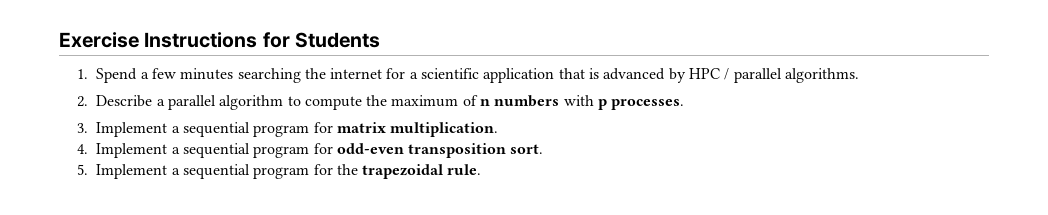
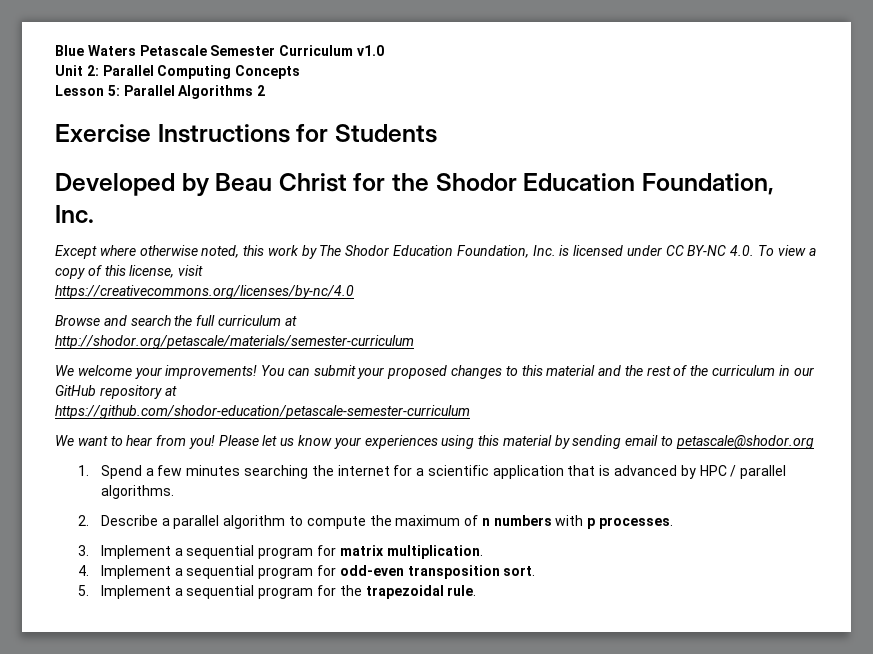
+ Blue Waters Petascale Semester Curriculum v1.0
+ Unit 2: Parallel Computing Concepts
+ Lesson 5: Parallel Algorithms 2
  Exercise Instructions for Students
+ Developed by Beau Christ for the Shodor Education Foundation, Inc.
+ Except where otherwise noted, this work by The Shodor Education Foundation, Inc. is licensed under CC BY-NC 4.0. To view a copy of this license, visit
+ https://creativecommons.org/licenses/by-nc/4.0
+ Browse and search the full curriculum at
+ http://shodor.org/petascale/materials/semester-curriculum
+ We welcome your improvements! You can submit your proposed changes to this material and the rest of the curriculum in our GitHub repository at
+ https://github.com/shodor-education/petascale-semester-curriculum
+ We want to hear from you! Please let us know your experiences using this material by sending email to petascale@shodor.org

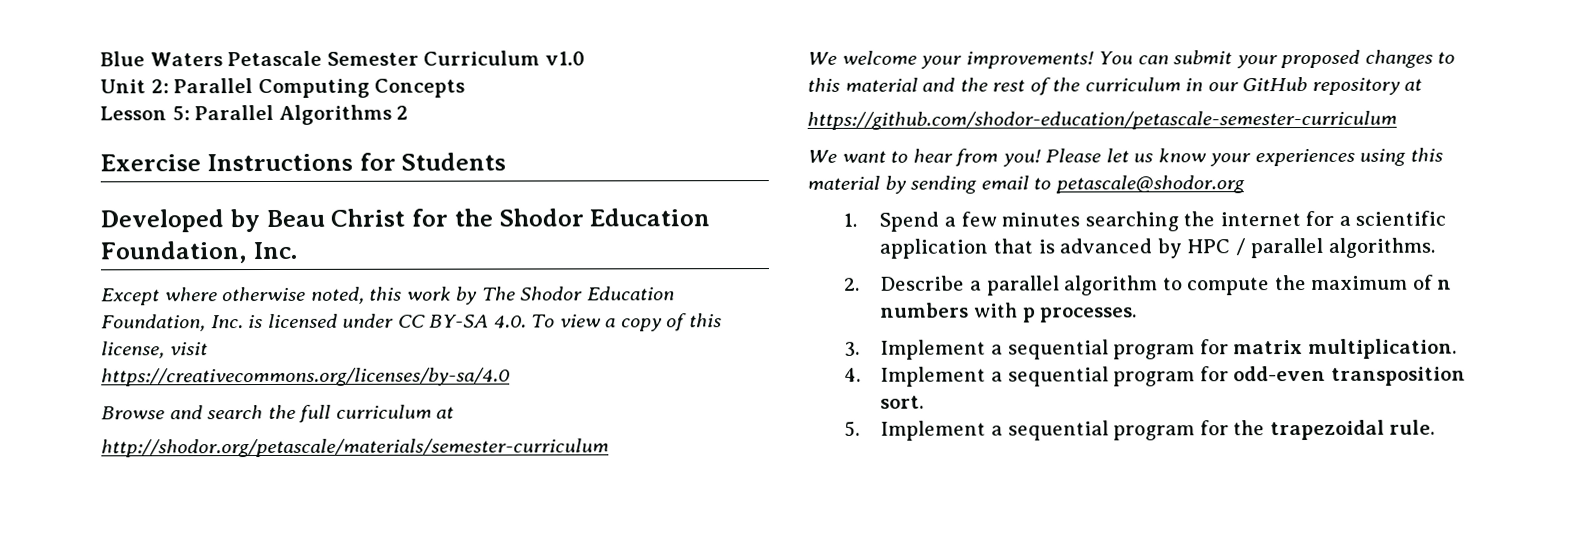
- Except where otherwise noted, this work by The Shodor Education Foundation, Inc. is licensed under CC BY-NC 4.0. To view a copy of this license, visit
+ Except where otherwise noted, this work by The Shodor Education Foundation, Inc. is licensed under CC BY-SA 4.0. To view a copy of this license, visit
- https://creativecommons.org/licenses/by-nc/4.0
+ https://creativecommons.org/licenses/by-sa/4.0

